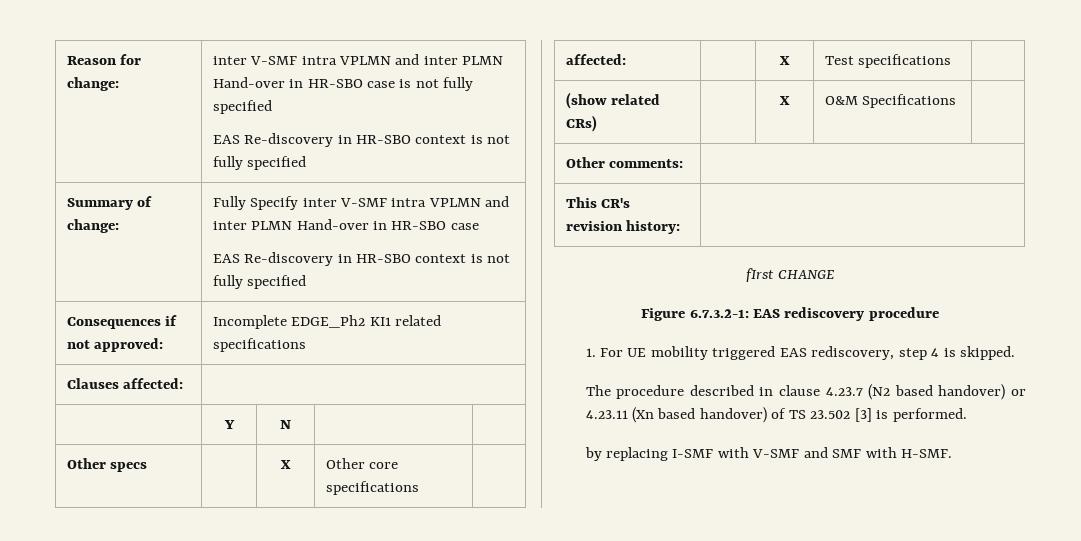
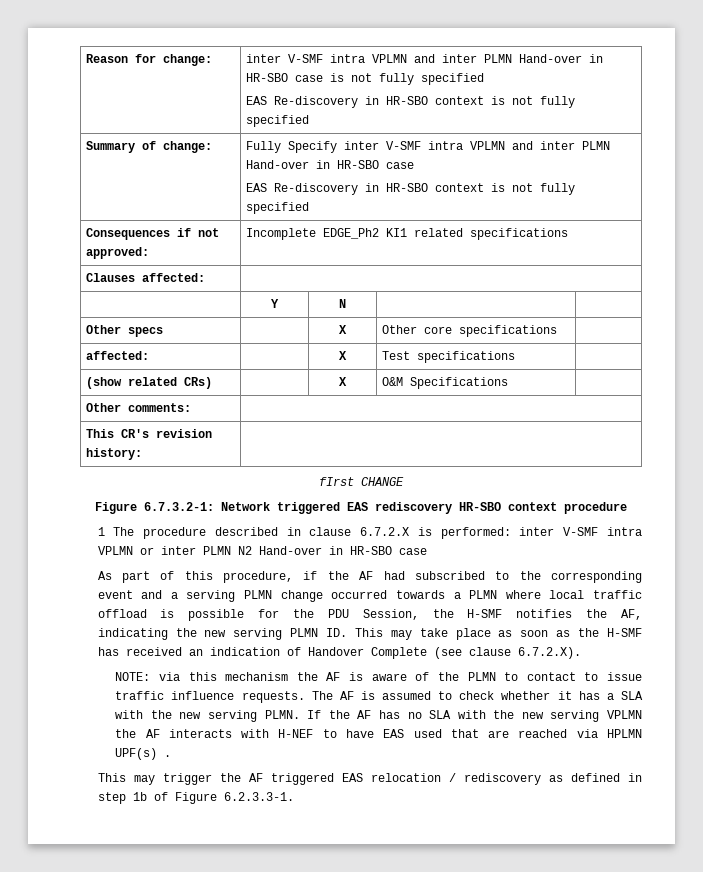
- Figure 6.7.3.2-1: EAS rediscovery procedure
- 1. For UE mobility triggered EAS rediscovery, step 4 is skipped.
- The procedure described in clause 4.23.7 (N2 based handover) or 4.23.11 (Xn based handover) of TS 23.502 [3] is performed.
- by replacing I-SMF with V-SMF and SMF with H-SMF.
+ Figure 6.7.3.2-1: Network triggered EAS rediscovery HR-SBO context procedure
+ 1 The procedure described in clause 6.7.2.X is performed: inter V-SMF intra VPLMN or inter PLMN N2 Hand-over in HR-SBO case
+ As part of this procedure, if the AF had subscribed to the corresponding event and a serving PLMN change occurred towards a PLMN where local traffic offload is possible for the PDU Session, the H-SMF notifies the AF, indicating the new serving PLMN ID. This may take place as soon as the H-SMF has received an indication of Handover Complete (see clause 6.7.2.X).
+ NOTE: via this mechanism the AF is aware of the PLMN to contact to issue traffic influence requests. The AF is assumed to check whether it has a SLA with the new serving PLMN. If the AF has no SLA with the new serving VPLMN the AF interacts with H-NEF to have EAS used that are reached via HPLMN UPF(s) .
+ This may trigger the AF triggered EAS relocation / rediscovery as defined in step 1b of Figure 6.2.3.3-1.

